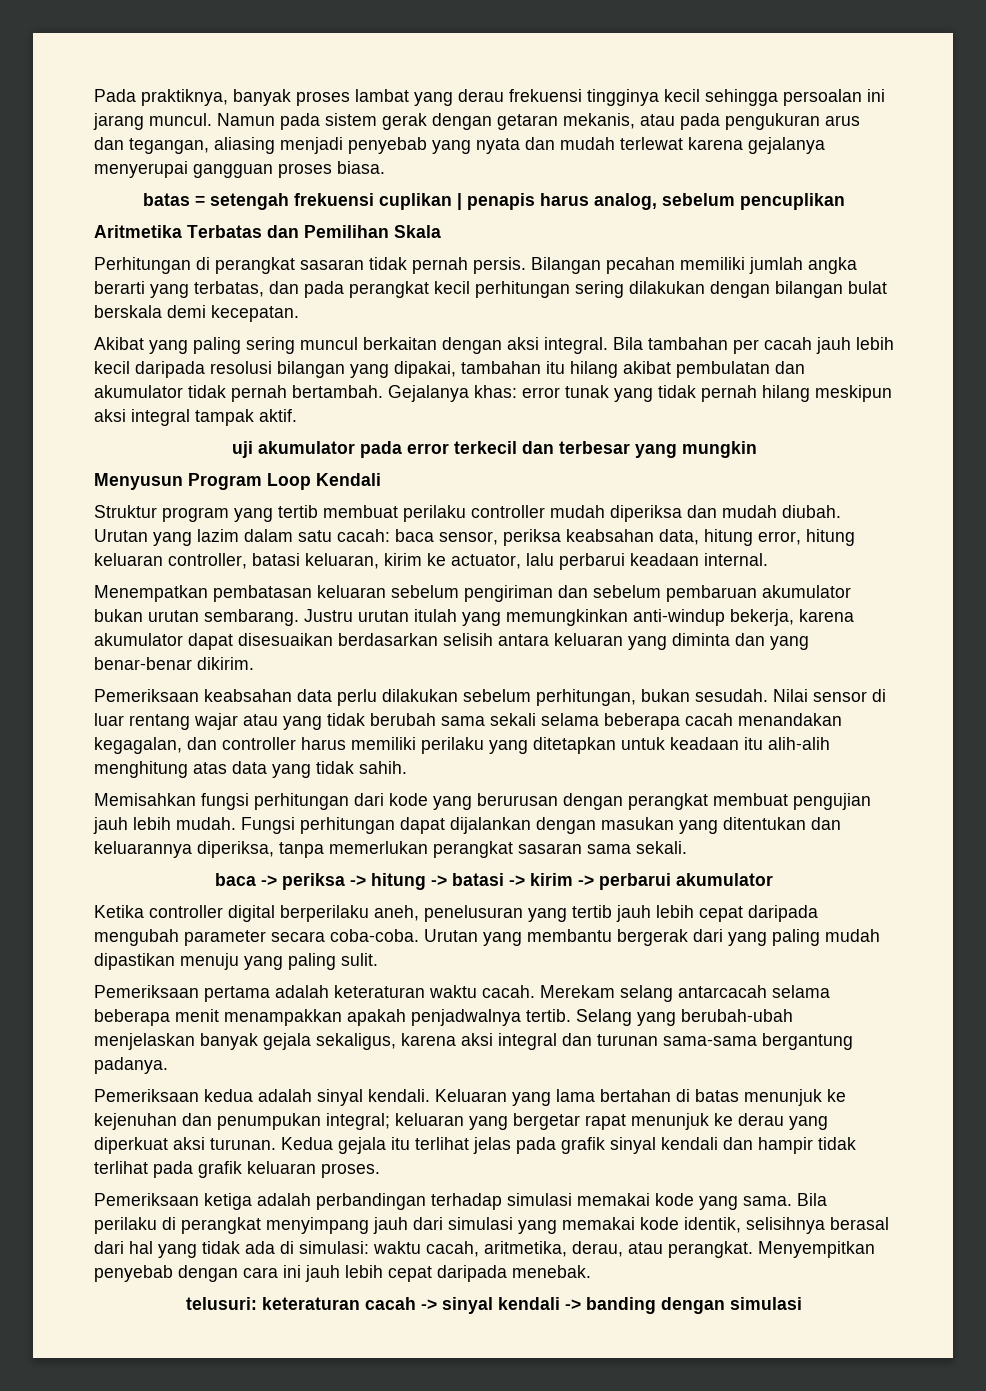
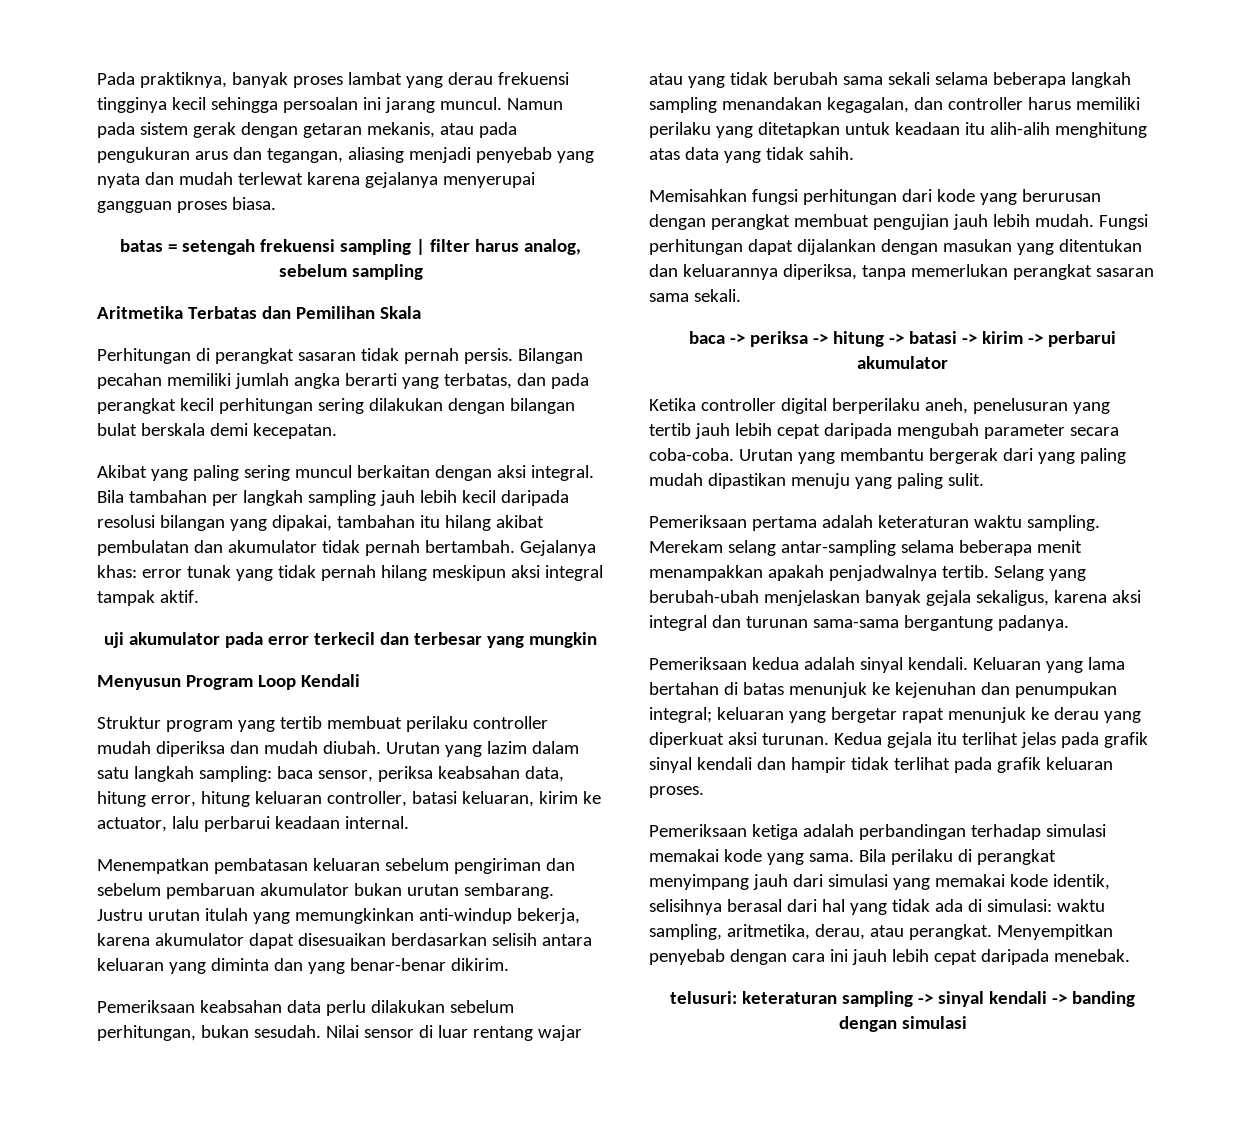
- batas = setengah frekuensi cuplikan | penapis harus analog, sebelum pencuplikan
+ batas = setengah frekuensi sampling | filter harus analog, sebelum sampling
- Bila tambahan per cacah jauh lebih kecil daripada resolusi bilangan yang dipakai, tambahan itu hilang akibat pembulatan dan akumulator tidak pernah bertambah.
+ Bila tambahan per langkah sampling jauh lebih kecil daripada resolusi bilangan yang dipakai, tambahan itu hilang akibat pembulatan dan akumulator tidak pernah bertambah.
- Urutan yang lazim dalam satu cacah: baca sensor, periksa keabsahan data, hitung error, hitung keluaran controller, batasi keluaran, kirim ke actuator, lalu perbarui keadaan internal.
+ Urutan yang lazim dalam satu langkah sampling: baca sensor, periksa keabsahan data, hitung error, hitung keluaran controller, batasi keluaran, kirim ke actuator, lalu perbarui keadaan internal.
- Nilai sensor di luar rentang wajar atau yang tidak berubah sama sekali selama beberapa cacah menandakan kegagalan, dan controller harus memiliki perilaku yang ditetapkan untuk keadaan itu alih-alih menghitung atas data yang tidak sahih.
+ Nilai sensor di luar rentang wajar atau yang tidak berubah sama sekali selama beberapa langkah sampling menandakan kegagalan, dan controller harus memiliki perilaku yang ditetapkan untuk keadaan itu alih-alih menghitung atas data yang tidak sahih.
- Pemeriksaan pertama adalah keteraturan waktu cacah.
+ Pemeriksaan pertama adalah keteraturan waktu sampling.
- Merekam selang antarcacah selama beberapa menit menampakkan apakah penjadwalnya tertib.
+ Merekam selang antar-sampling selama beberapa menit menampakkan apakah penjadwalnya tertib.
- Bila perilaku di perangkat menyimpang jauh dari simulasi yang memakai kode identik, selisihnya berasal dari hal yang tidak ada di simulasi: waktu cacah, aritmetika, derau, atau perangkat.
+ Bila perilaku di perangkat menyimpang jauh dari simulasi yang memakai kode identik, selisihnya berasal dari hal yang tidak ada di simulasi: waktu sampling, aritmetika, derau, atau perangkat.
- telusuri: keteraturan cacah -> sinyal kendali -> banding dengan simulasi
+ telusuri: keteraturan sampling -> sinyal kendali -> banding dengan simulasi

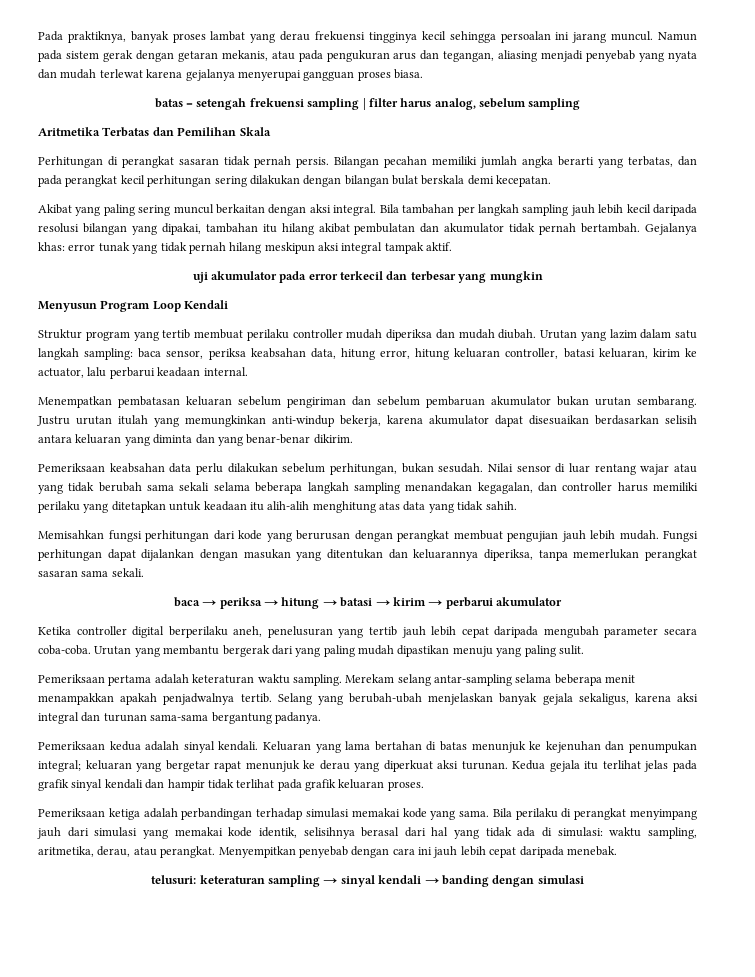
- baca -> periksa -> hitung -> batasi -> kirim -> perbarui akumulator
+ baca → periksa → hitung → batasi → kirim → perbarui akumulator
- telusuri: keteraturan sampling -> sinyal kendali -> banding dengan simulasi
+ telusuri: keteraturan sampling → sinyal kendali → banding dengan simulasi

